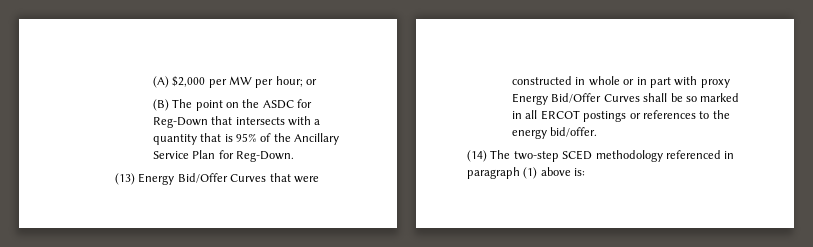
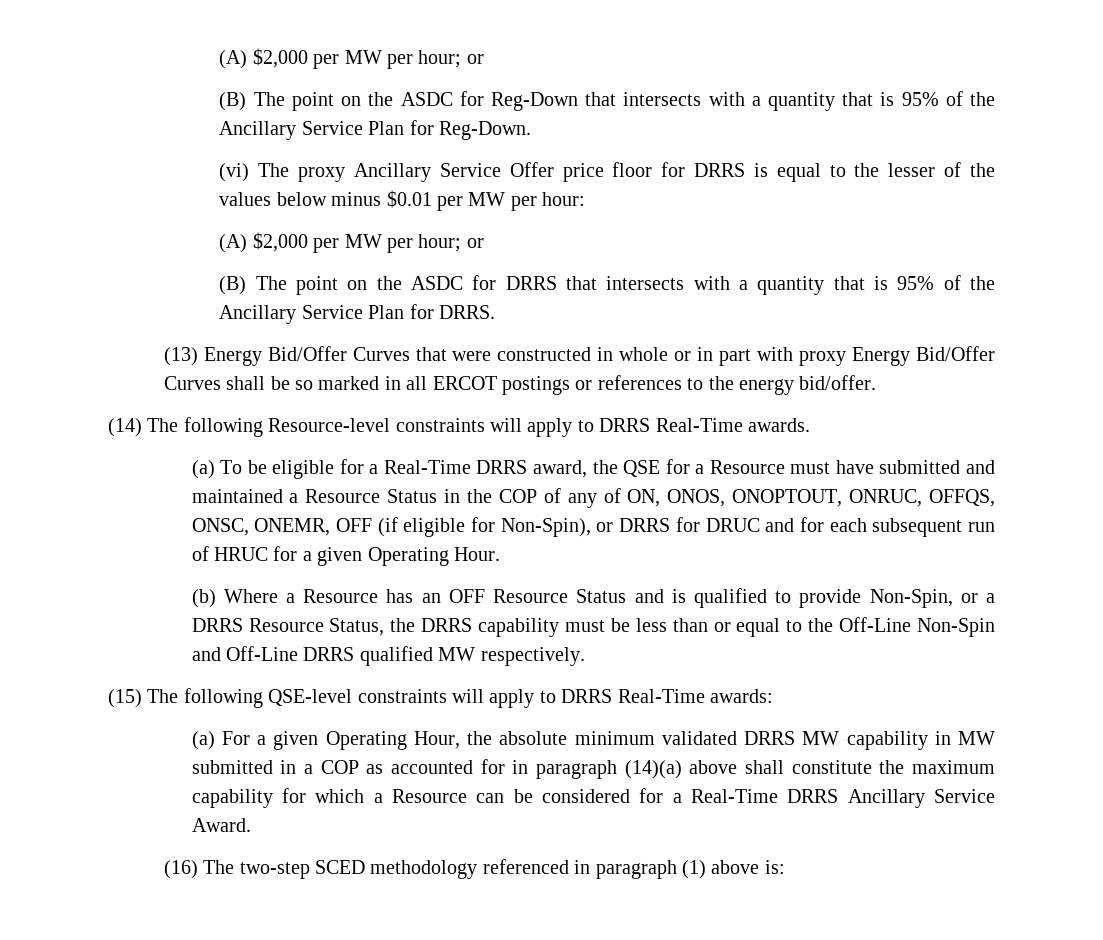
+ (vi) The proxy Ancillary Service Offer price floor for DRRS is equal to the lesser of the values below minus $0.01 per MW per hour:
+ (A) $2,000 per MW per hour; or
+ (B) The point on the ASDC for DRRS that intersects with a quantity that is 95% of the Ancillary Service Plan for DRRS.
- (14) The two-step SCED methodology referenced in paragraph (1) above is:
+ (14) The following Resource-level constraints will apply to DRRS Real-Time awards.
+ (a) To be eligible for a Real-Time DRRS award, the QSE for a Resource must have submitted and maintained a Resource Status in the COP of any of ON, ONOS, ONOPTOUT, ONRUC, OFFQS, ONSC, ONEMR, OFF (if eligible for Non-Spin), or DRRS for DRUC and for each subsequent run of HRUC for a given Operating Hour.
+ (b) Where a Resource has an OFF Resource Status and is qualified to provide Non-Spin, or a DRRS Resource Status, the DRRS capability must be less than or equal to the Off-Line Non-Spin and Off-Line DRRS qualified MW respectively.
+ (15) The following QSE-level constraints will apply to DRRS Real-Time awards:
+ (a) For a given Operating Hour, the absolute minimum validated DRRS MW capability in MW submitted in a COP as accounted for in paragraph (14)(a) above shall constitute the maximum capability for which a Resource can be considered for a Real-Time DRRS Ancillary Service Award.
+ (16) The two-step SCED methodology referenced in paragraph (1) above is:

